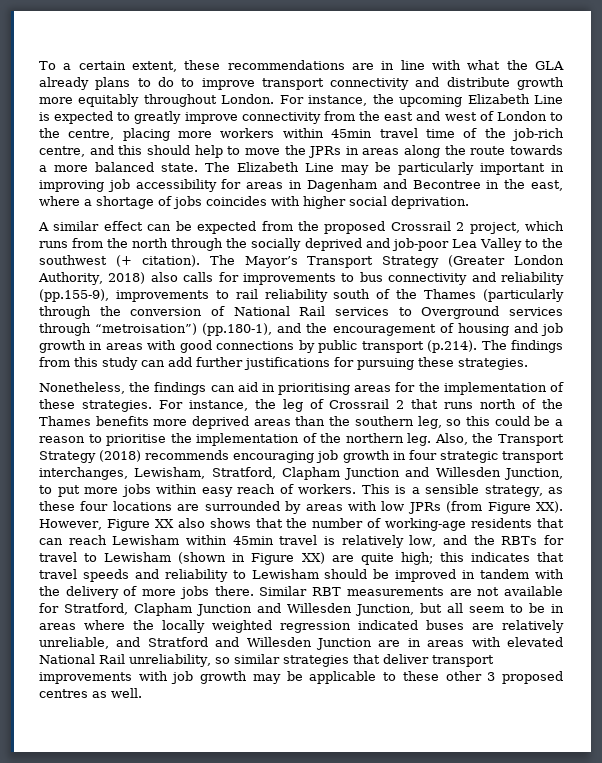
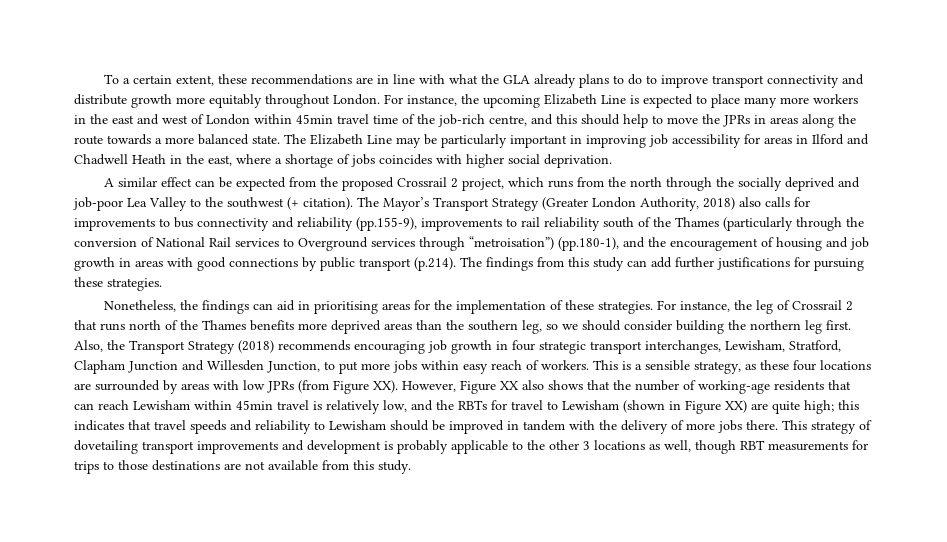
- For instance, the upcoming Elizabeth Line is expected to greatly improve connectivity from the east and west of London to the centre, placing more workers within 45min travel time of the job-rich centre, and this should help to move the JPRs in areas along the route towards a more balanced state.
+ For instance, the upcoming Elizabeth Line is expected to place many more workers in the east and west of London within 45min travel time of the job-rich centre, and this should help to move the JPRs in areas along the route towards a more balanced state.
- The Elizabeth Line may be particularly important in improving job accessibility for areas in Dagenham and Becontree in the east, where a shortage of jobs coincides with higher social deprivation.
+ The Elizabeth Line may be particularly important in improving job accessibility for areas in Ilford and Chadwell Heath in the east, where a shortage of jobs coincides with higher social deprivation.
- For instance, the leg of Crossrail 2 that runs north of the Thames benefits more deprived areas than the southern leg, so this could be a reason to prioritise the implementation of the northern leg.
+ For instance, the leg of Crossrail 2 that runs north of the Thames benefits more deprived areas than the southern leg, so we should consider building the northern leg first.
- Similar RBT measurements are not available for Stratford, Clapham Junction and Willesden Junction, but all seem to be in areas where the locally weighted regression indicated buses are relatively unreliable, and Stratford and Willesden Junction are in areas with elevated National Rail unreliability, so similar strategies that deliver transport improvements with job growth may be applicable to these other 3 proposed centres as well.
+ This strategy of dovetailing transport improvements and development is probably applicable to the other 3 locations as well, though RBT measurements for trips to those destinations are not available from this study.

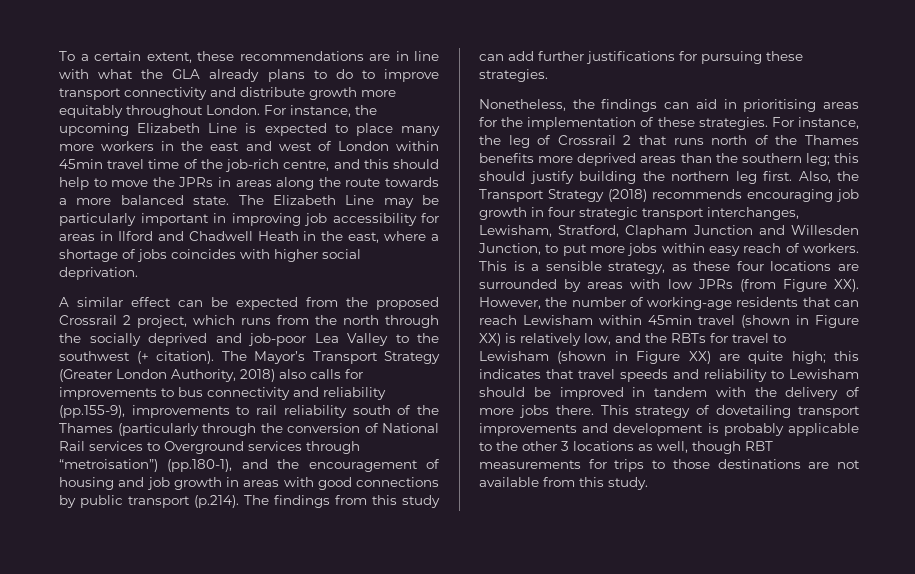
- For instance, the leg of Crossrail 2 that runs north of the Thames benefits more deprived areas than the southern leg, so we should consider building the northern leg first.
+ For instance, the leg of Crossrail 2 that runs north of the Thames benefits more deprived areas than the southern leg; this should justify building the northern leg first.
- This is a sensible strategy, as these four locations are surrounded by areas with low JPRs (from Figure XX). However, Figure XX also shows that the number of working-age residents that can reach Lewisham within 45min travel is relatively low, and the RBTs for travel to Lewisham (shown in Figure XX) are quite high;
+ This is a sensible strategy, as these four locations are surrounded by areas with low JPRs (from Figure XX). However, the number of working-age residents that can reach Lewisham within 45min travel (shown in Figure XX) is relatively low, and the RBTs for travel to Lewisham (shown in Figure XX) are quite high;

